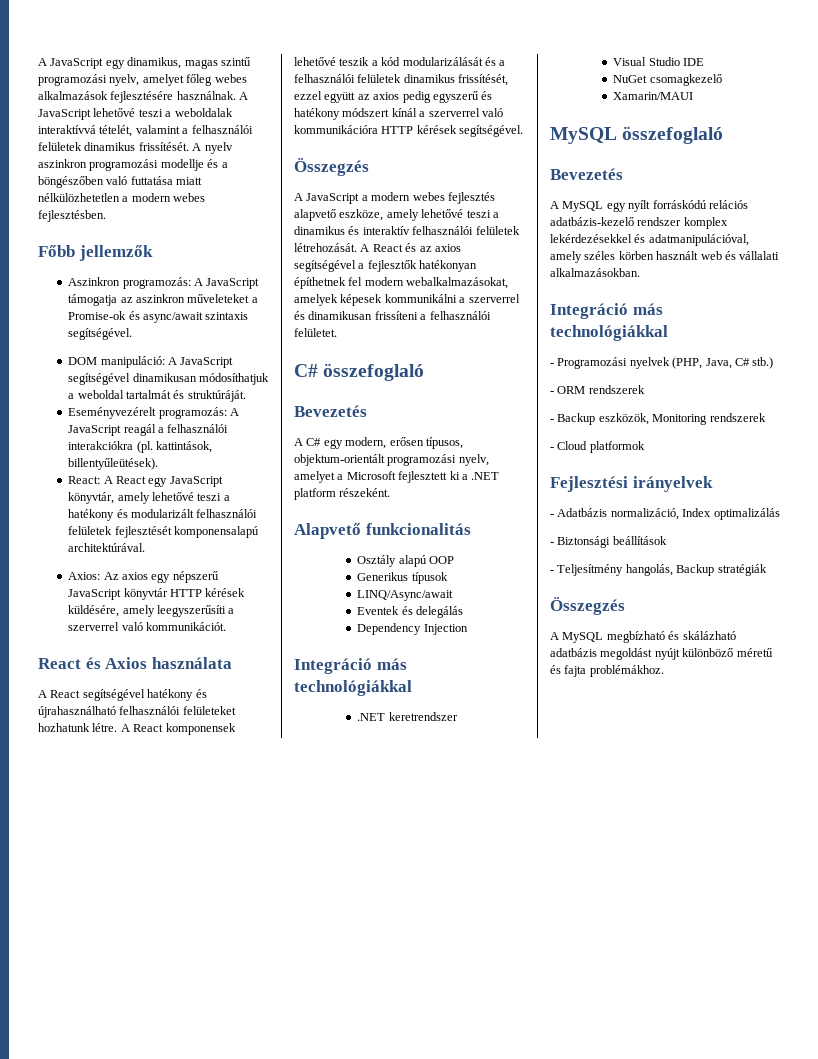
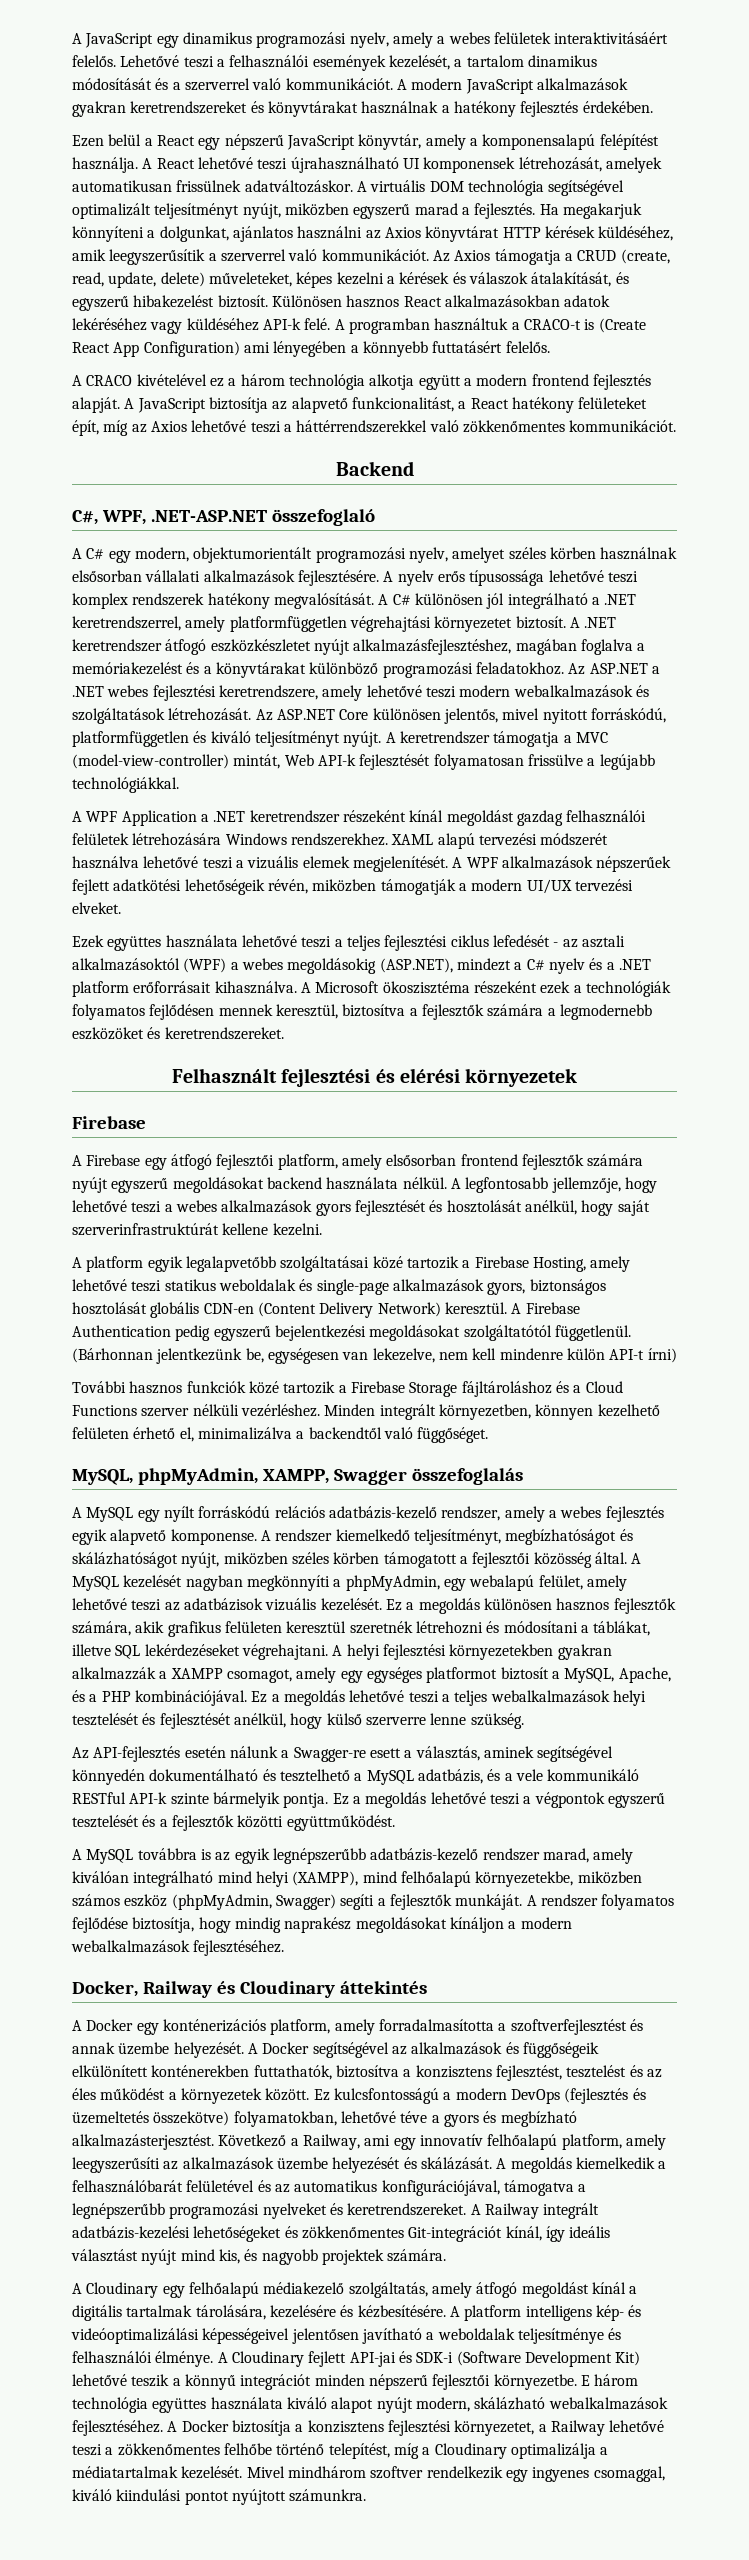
- A JavaScript egy dinamikus, magas szintű programozási nyelv, amelyet főleg webes alkalmazások fejlesztésére használnak. A JavaScript lehetővé teszi a weboldalak interaktívvá tételét, valamint a felhasználói felületek dinamikus frissítését. A nyelv aszinkron programozási modellje és a böngészőben való futtatása miatt nélkülözhetetlen a modern webes fejlesztésben.
- Főbb jellemzők
- Aszinkron programozás: A JavaScript támogatja az aszinkron műveleteket a Promise-ok és async/await szintaxis segítségével.
- DOM manipuláció: A JavaScript segítségével dinamikusan módosíthatjuk a weboldal tartalmát és struktúráját.
- Eseményvezérelt programozás: A JavaScript reagál a felhasználói interakciókra (pl. kattintások, billentyűleütések).
- React: A React egy JavaScript könyvtár, amely lehetővé teszi a hatékony és modularizált felhasználói felületek fejlesztését komponensalapú architektúrával.
- Axios: Az axios egy népszerű JavaScript könyvtár HTTP kérések küldésére, amely leegyszerűsíti a szerverrel való kommunikációt.
- React és Axios használata
- A React segítségével hatékony és újrahasználható felhasználói felületeket hozhatunk létre. A React komponensek lehetővé teszik a kód modularizálását és a felhasználói felületek dinamikus frissítését, ezzel együtt az axios pedig egyszerű és hatékony módszert kínál a szerverrel való kommunikációra HTTP kérések segítségével.
- Összegzés
- A JavaScript a modern webes fejlesztés alapvető eszköze, amely lehetővé teszi a dinamikus és interaktív felhasználói felületek létrehozását. A React és az axios segítségével a fejlesztők hatékonyan építhetnek fel modern webalkalmazásokat, amelyek képesek kommunikálni a szerverrel és dinamikusan frissíteni a felhasználói felületet.
- C# összefoglaló
- Bevezetés
+ A JavaScript egy dinamikus programozási nyelv, amely a webes felületek interaktivitásáért felelős. Lehetővé teszi a felhasználói események kezelését, a tartalom dinamikus módosítását és a szerverrel való kommunikációt. A modern JavaScript alkalmazások gyakran keretrendszereket és könyvtárakat használnak a hatékony fejlesztés érdekében.
+ Ezen belül a React egy népszerű JavaScript könyvtár, amely a komponensalapú felépítést használja. A React lehetővé teszi újrahasználható UI komponensek létrehozását, amelyek automatikusan frissülnek adatváltozáskor. A virtuális DOM technológia segítségével optimalizált teljesítményt nyújt, miközben egyszerű marad a fejlesztés. Ha megakarjuk könnyíteni a dolgunkat, ajánlatos használni az Axios könyvtárat HTTP kérések küldéséhez, amik leegyszerűsítik a szerverrel való kommunikációt. Az Axios támogatja a CRUD (create, read, update, delete) műveleteket, képes kezelni a kérések és válaszok átalakítását, és egyszerű hibakezelést biztosít. Különösen hasznos React alkalmazásokban adatok lekéréséhez vagy küldéséhez API-k felé. A programban használtuk a CRACO-t is (Create React App Configuration) ami lényegében a könnyebb futtatásért felelős.
+ A CRACO kivételével ez a három technológia alkotja együtt a modern frontend fejlesztés alapját. A JavaScript biztosítja az alapvető funkcionalitást, a React hatékony felületeket épít, míg az Axios lehetővé teszi a háttérrendszerekkel való zökkenőmentes kommunikációt.
+ Backend
+ C#, WPF, .NET-ASP.NET összefoglaló
- A C# egy modern, erősen típusos, objektum-orientált programozási nyelv, amelyet a Microsoft fejlesztett ki a .NET platform részeként.
- Alapvető funkcionalitás
- Osztály alapú OOP
- Generikus típusok
- LINQ/Async/await
- Eventek és delegálás
- Dependency Injection
- Integráció más technológiákkal
- .NET keretrendszer
- Visual Studio IDE
- NuGet csomagkezelő
- Xamarin/MAUI
- MySQL összefoglaló
- Bevezetés
+ A C# egy modern, objektumorientált programozási nyelv, amelyet széles körben használnak elsősorban vállalati alkalmazások fejlesztésére. A nyelv erős típusossága lehetővé teszi komplex rendszerek hatékony megvalósítását. A C# különösen jól integrálható a .NET keretrendszerrel, amely platformfüggetlen végrehajtási környezetet biztosít. A .NET keretrendszer átfogó eszközkészletet nyújt alkalmazásfejlesztéshez, magában foglalva a memóriakezelést és a könyvtárakat különböző programozási feladatokhoz. Az ASP.NET a .NET webes fejlesztési keretrendszere, amely lehetővé teszi modern webalkalmazások és szolgáltatások létrehozását. Az ASP.NET Core különösen jelentős, mivel nyitott forráskódú, platformfüggetlen és kiváló teljesítményt nyújt. A keretrendszer támogatja a MVC (model-view-controller) mintát, Web API-k fejlesztését folyamatosan frissülve a legújabb technológiákkal.
+ A WPF Application a .NET keretrendszer részeként kínál megoldást gazdag felhasználói felületek létrehozására Windows rendszerekhez. XAML alapú tervezési módszerét használva lehetővé teszi a vizuális elemek megjelenítését. A WPF alkalmazások népszerűek fejlett adatkötési lehetőségeik révén, miközben támogatják a modern UI/UX tervezési elveket.
+ Ezek együttes használata lehetővé teszi a teljes fejlesztési ciklus lefedését - az asztali alkalmazásoktól (WPF) a webes megoldásokig (ASP.NET), mindezt a C# nyelv és a .NET platform erőforrásait kihasználva. A Microsoft ökoszisztéma részeként ezek a technológiák folyamatos fejlődésen mennek keresztül, biztosítva a fejlesztők számára a legmodernebb eszközöket és keretrendszereket.
+ Felhasznált fejlesztési és elérési környezetek
+ Firebase
+ A Firebase egy átfogó fejlesztői platform, amely elsősorban frontend fejlesztők számára nyújt egyszerű megoldásokat backend használata nélkül. A legfontosabb jellemzője, hogy lehetővé teszi a webes alkalmazások gyors fejlesztését és hosztolását anélkül, hogy saját szerverinfrastruktúrát kellene kezelni.
+ A platform egyik legalapvetőbb szolgáltatásai közé tartozik a Firebase Hosting, amely lehetővé teszi statikus weboldalak és single-page alkalmazások gyors, biztonságos hosztolását globális CDN-en (Content Delivery Network) keresztül. A Firebase Authentication pedig egyszerű bejelentkezési megoldásokat szolgáltatótól függetlenül. (Bárhonnan jelentkezünk be, egységesen van lekezelve, nem kell mindenre külön API-t írni)
+ További hasznos funkciók közé tartozik a Firebase Storage fájltároláshoz és a Cloud Functions szerver nélküli vezérléshez. Minden integrált környezetben, könnyen kezelhető felületen érhető el, minimalizálva a backendtől való függőséget.
+ MySQL, phpMyAdmin, XAMPP, Swagger összefoglalás
- A MySQL egy nyílt forráskódú relációs adatbázis-kezelő rendszer komplex lekérdezésekkel és adatmanipulációval, amely széles körben használt web és vállalati alkalmazásokban.
- Integráció más technológiákkal
- - Programozási nyelvek (PHP, Java, C# stb.)
- - ORM rendszerek
- - Backup eszközök, Monitoring rendszerek
- - Cloud platformok
- Fejlesztési irányelvek
- - Adatbázis normalizáció, Index optimalizálás
- - Biztonsági beállítások
- - Teljesítmény hangolás, Backup stratégiák
- Összegzés
- A MySQL megbízható és skálázható adatbázis megoldást nyújt különböző méretű és fajta problémákhoz.
+ A MySQL egy nyílt forráskódú relációs adatbázis-kezelő rendszer, amely a webes fejlesztés egyik alapvető komponense. A rendszer kiemelkedő teljesítményt, megbízhatóságot és skálázhatóságot nyújt, miközben széles körben támogatott a fejlesztői közösség által. A MySQL kezelését nagyban megkönnyíti a phpMyAdmin, egy webalapú felület, amely lehetővé teszi az adatbázisok vizuális kezelését. Ez a megoldás különösen hasznos fejlesztők számára, akik grafikus felületen keresztül szeretnék létrehozni és módosítani a táblákat, illetve SQL lekérdezéseket végrehajtani. A helyi fejlesztési környezetekben gyakran alkalmazzák a XAMPP csomagot, amely egy egységes platformot biztosít a MySQL, Apache, és a PHP kombinációjával. Ez a megoldás lehetővé teszi a teljes webalkalmazások helyi tesztelését és fejlesztését anélkül, hogy külső szerverre lenne szükség.
+ Az API-fejlesztés esetén nálunk a Swagger-re esett a választás, aminek segítségével könnyedén dokumentálható és tesztelhető a MySQL adatbázis, és a vele kommunikáló RESTful API-k szinte bármelyik pontja. Ez a megoldás lehetővé teszi a végpontok egyszerű tesztelését és a fejlesztők közötti együttműködést.
+ A MySQL továbbra is az egyik legnépszerűbb adatbázis-kezelő rendszer marad, amely kiválóan integrálható mind helyi (XAMPP), mind felhőalapú környezetekbe, miközben számos eszköz (phpMyAdmin, Swagger) segíti a fejlesztők munkáját. A rendszer folyamatos fejlődése biztosítja, hogy mindig naprakész megoldásokat kínáljon a modern webalkalmazások fejlesztéséhez.
+ Docker, Railway és Cloudinary áttekintés
+ A Docker egy konténerizációs platform, amely forradalmasította a szoftverfejlesztést és annak üzembe helyezését. A Docker segítségével az alkalmazások és függőségeik elkülönített konténerekben futtathatók, biztosítva a konzisztens fejlesztést, tesztelést és az éles működést a környezetek között. Ez kulcsfontosságú a modern DevOps (fejlesztés és üzemeltetés összekötve) folyamatokban, lehetővé téve a gyors és megbízható alkalmazásterjesztést. Következő a Railway, ami egy innovatív felhőalapú platform, amely leegyszerűsíti az alkalmazások üzembe helyezését és skálázását. A megoldás kiemelkedik a felhasználóbarát felületével és az automatikus konfigurációjával, támogatva a legnépszerűbb programozási nyelveket és keretrendszereket. A Railway integrált adatbázis-kezelési lehetőségeket és zökkenőmentes Git-integrációt kínál, így ideális választást nyújt mind kis, és nagyobb projektek számára.
+ A Cloudinary egy felhőalapú médiakezelő szolgáltatás, amely átfogó megoldást kínál a digitális tartalmak tárolására, kezelésére és kézbesítésére. A platform intelligens kép- és videóoptimalizálási képességeivel jelentősen javítható a weboldalak teljesítménye és felhasználói élménye. A Cloudinary fejlett API-jai és SDK-i (Software Development Kit) lehetővé teszik a könnyű integrációt minden népszerű fejlesztői környezetbe. E három technológia együttes használata kiváló alapot nyújt modern, skálázható webalkalmazások fejlesztéséhez. A Docker biztosítja a konzisztens fejlesztési környezetet, a Railway lehetővé teszi a zökkenőmentes felhőbe történő telepítést, míg a Cloudinary optimalizálja a médiatartalmak kezelését. Mivel mindhárom szoftver rendelkezik egy ingyenes csomaggal, kiváló kiindulási pontot nyújtott számunkra.

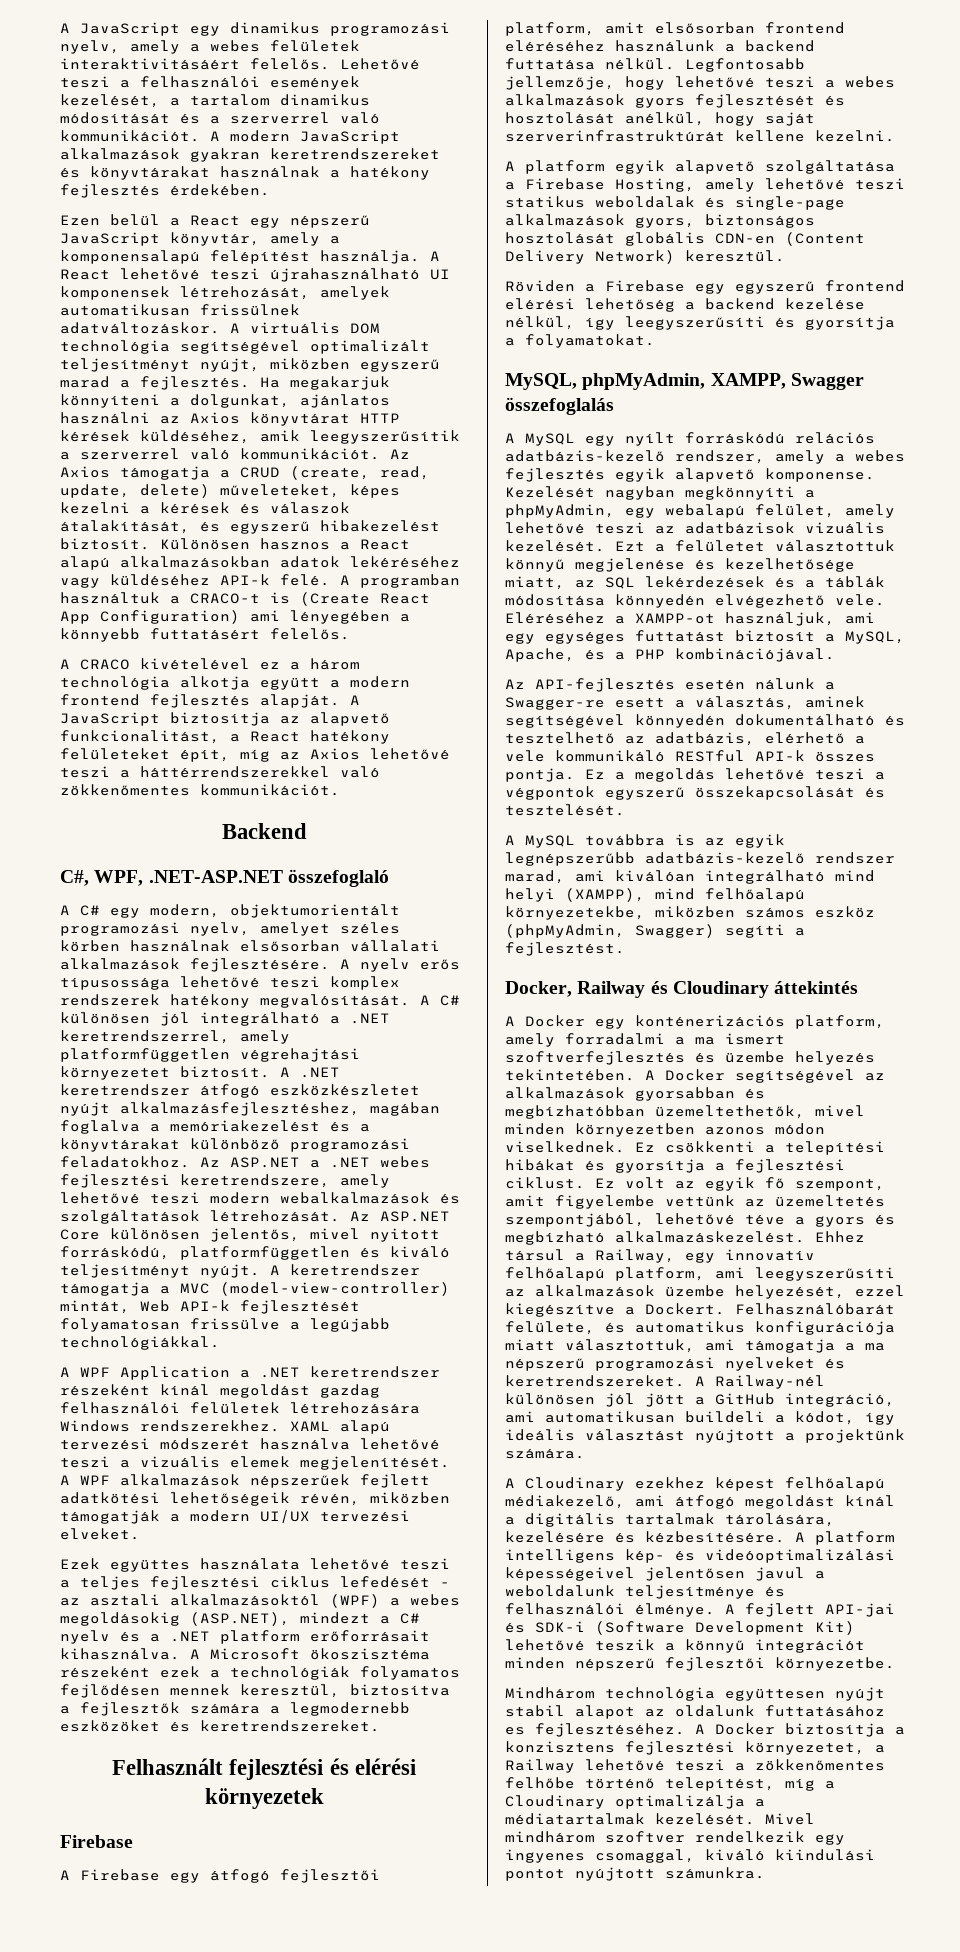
- Különösen hasznos React alkalmazásokban adatok lekéréséhez vagy küldéséhez API-k felé.
+ Különösen hasznos a React alapú alkalmazásokban adatok lekéréséhez vagy küldéséhez API-k felé.
- A Firebase egy átfogó fejlesztői platform, amely elsősorban frontend fejlesztők számára nyújt egyszerű megoldásokat backend használata nélkül. A legfontosabb jellemzője, hogy lehetővé teszi a webes alkalmazások gyors fejlesztését és hosztolását anélkül, hogy saját szerverinfrastruktúrát kellene kezelni.
+ A Firebase egy átfogó fejlesztői platform, amit elsősorban frontend eléréséhez használunk a backend futtatása nélkül. Legfontosabb jellemzője, hogy lehetővé teszi a webes alkalmazások gyors fejlesztését és hosztolását anélkül, hogy saját szerverinfrastruktúrát kellene kezelni.
- A platform egyik legalapvetőbb szolgáltatásai közé tartozik a Firebase Hosting, amely lehetővé teszi statikus weboldalak és single-page alkalmazások gyors, biztonságos hosztolását globális CDN-en (Content Delivery Network) keresztül. A Firebase Authentication pedig egyszerű bejelentkezési megoldásokat szolgáltatótól függetlenül. (Bárhonnan jelentkezünk be, egységesen van lekezelve, nem kell mindenre külön API-t írni)
- További hasznos funkciók közé tartozik a Firebase Storage fájltároláshoz és a Cloud Functions szerver nélküli vezérléshez. Minden integrált környezetben, könnyen kezelhető felületen érhető el, minimalizálva a backendtől való függőséget.
+ A platform egyik alapvető szolgáltatása a Firebase Hosting, amely lehetővé teszi statikus weboldalak és single-page alkalmazások gyors, biztonságos hosztolását globális CDN-en (Content Delivery Network) keresztül.
+ Röviden a Firebase egy egyszerű frontend elérési lehetőség a backend kezelése nélkül, így leegyszerűsíti és gyorsítja a folyamatokat.
- A rendszer kiemelkedő teljesítményt, megbízhatóságot és skálázhatóságot nyújt, miközben széles körben támogatott a fejlesztői közösség által. A MySQL kezelését nagyban megkönnyíti a phpMyAdmin, egy webalapú felület, amely lehetővé teszi az adatbázisok vizuális kezelését.
+ Kezelését nagyban megkönnyíti a phpMyAdmin, egy webalapú felület, amely lehetővé teszi az adatbázisok vizuális kezelését.
- Ez a megoldás különösen hasznos fejlesztők számára, akik grafikus felületen keresztül szeretnék létrehozni és módosítani a táblákat, illetve SQL lekérdezéseket végrehajtani. A helyi fejlesztési környezetekben gyakran alkalmazzák a XAMPP csomagot, amely egy egységes platformot biztosít a MySQL, Apache, és a PHP kombinációjával. Ez a megoldás lehetővé teszi a teljes webalkalmazások helyi tesztelését és fejlesztését anélkül, hogy külső szerverre lenne szükség.
+ Ezt a felületet választottuk könnyű megjelenése és kezelhetősége miatt, az SQL lekérdezések és a táblák módosítása könnyedén elvégezhető vele. Eléréséhez a XAMPP-ot használjuk, ami egy egységes futtatást biztosít a MySQL, Apache, és a PHP kombinációjával.
- Az API-fejlesztés esetén nálunk a Swagger-re esett a választás, aminek segítségével könnyedén dokumentálható és tesztelhető a MySQL adatbázis, és a vele kommunikáló RESTful API-k szinte bármelyik pontja.
+ Az API-fejlesztés esetén nálunk a Swagger-re esett a választás, aminek segítségével könnyedén dokumentálható és tesztelhető az adatbázis, elérhető a vele kommunikáló RESTful API-k összes pontja.
- Ez a megoldás lehetővé teszi a végpontok egyszerű tesztelését és a fejlesztők közötti együttműködést.
+ Ez a megoldás lehetővé teszi a végpontok egyszerű összekapcsolását és tesztelését.
- A MySQL továbbra is az egyik legnépszerűbb adatbázis-kezelő rendszer marad, amely kiválóan integrálható mind helyi (XAMPP), mind felhőalapú környezetekbe, miközben számos eszköz (phpMyAdmin, Swagger) segíti a fejlesztők munkáját. A rendszer folyamatos fejlődése biztosítja, hogy mindig naprakész megoldásokat kínáljon a modern webalkalmazások fejlesztéséhez.
+ A MySQL továbbra is az egyik legnépszerűbb adatbázis-kezelő rendszer marad, ami kiválóan integrálható mind helyi (XAMPP), mind felhőalapú környezetekbe, miközben számos eszköz (phpMyAdmin, Swagger) segíti a fejlesztést.
- A Docker egy konténerizációs platform, amely forradalmasította a szoftverfejlesztést és annak üzembe helyezését.
+ A Docker egy konténerizációs platform, amely forradalmi a ma ismert szoftverfejlesztés és üzembe helyezés tekintetében.
- A Docker segítségével az alkalmazások és függőségeik elkülönített konténerekben futtathatók, biztosítva a konzisztens fejlesztést, tesztelést és az éles működést a környezetek között. Ez kulcsfontosságú a modern DevOps (fejlesztés és üzemeltetés összekötve) folyamatokban, lehetővé téve a gyors és megbízható alkalmazásterjesztést. Következő a Railway, ami egy innovatív felhőalapú platform, amely leegyszerűsíti az alkalmazások üzembe helyezését és skálázását. A megoldás kiemelkedik a felhasználóbarát felületével és az automatikus konfigurációjával, támogatva a legnépszerűbb programozási nyelveket és keretrendszereket.
+ A Docker segítségével az alkalmazások gyorsabban és megbízhatóbban üzemeltethetők, mivel minden környezetben azonos módon viselkednek. Ez csökkenti a telepítési hibákat és gyorsítja a fejlesztési ciklust. Ez volt az egyik fő szempont, amit figyelembe vettünk az üzemeltetés szempontjából, lehetővé téve a gyors és megbízható alkalmazáskezelést. Ehhez társul a Railway, egy innovatív felhőalapú platform, ami leegyszerűsíti az alkalmazások üzembe helyezését, ezzel kiegészítve a Dockert. Felhasználóbarát felülete, és automatikus konfigurációja miatt választottuk, ami támogatja a ma népszerű programozási nyelveket és keretrendszereket.
- A Railway integrált adatbázis-kezelési lehetőségeket és zökkenőmentes Git-integrációt kínál, így ideális választást nyújt mind kis, és nagyobb projektek számára.
- A Cloudinary egy felhőalapú médiakezelő szolgáltatás, amely átfogó megoldást kínál a digitális tartalmak tárolására, kezelésére és kézbesítésére.
+ A Railway-nél különösen jól jött a GitHub integráció, ami automatikusan buildeli a kódot, így ideális választást nyújtott a projektünk számára.
+ A Cloudinary ezekhez képest felhőalapú médiakezelő, ami átfogó megoldást kínál a digitális tartalmak tárolására, kezelésére és kézbesítésére.
- A platform intelligens kép- és videóoptimalizálási képességeivel jelentősen javítható a weboldalak teljesítménye és felhasználói élménye.
+ A platform intelligens kép- és videóoptimalizálási képességeivel jelentősen javul a weboldalunk teljesítménye és felhasználói élménye.
- A Cloudinary fejlett API-jai és SDK-i (Software Development Kit) lehetővé teszik a könnyű integrációt minden népszerű fejlesztői környezetbe. E három technológia együttes használata kiváló alapot nyújt modern, skálázható webalkalmazások fejlesztéséhez.
+ A fejlett API-jai és SDK-i (Software Development Kit) lehetővé teszik a könnyű integrációt minden népszerű fejlesztői környezetbe.
+ Mindhárom technológia együttesen nyújt stabil alapot az oldalunk futtatásához es fejlesztéséhez.

